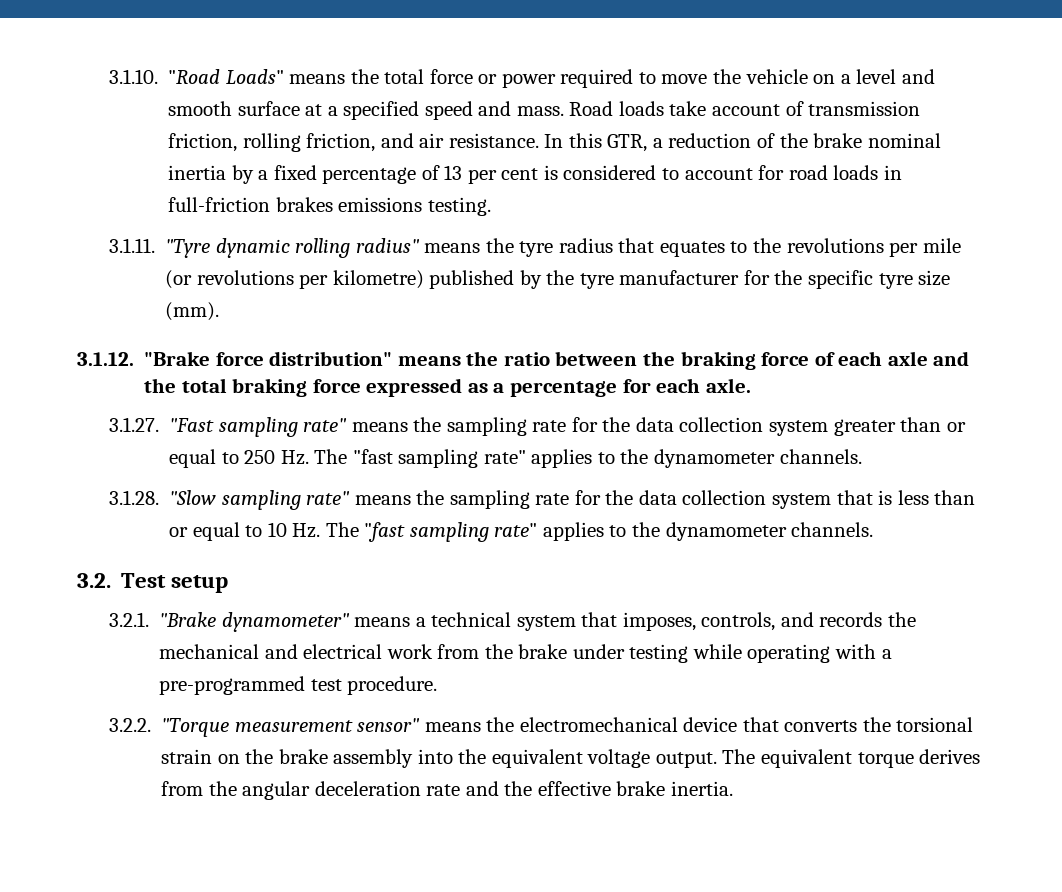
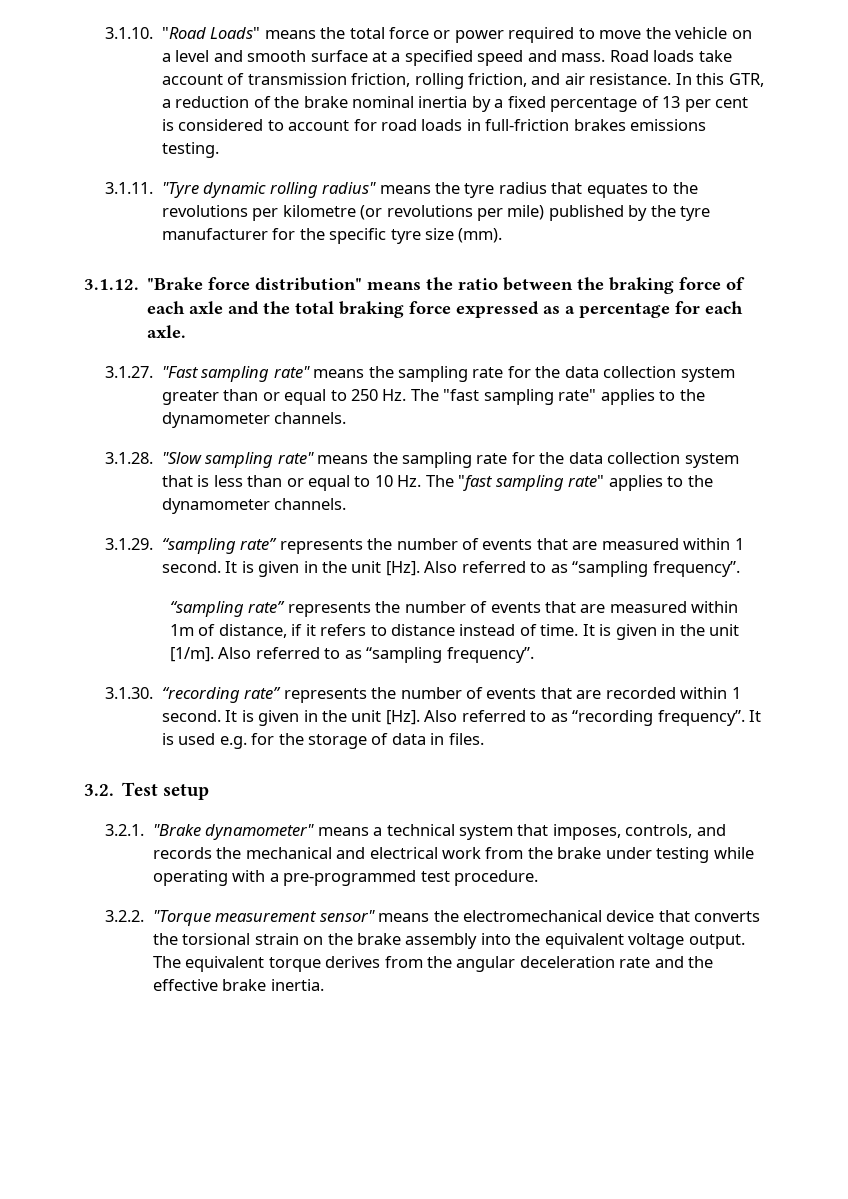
- 3.1.11. "Tyre dynamic rolling radius" means the tyre radius that equates to the revolutions per mile (or revolutions per kilometre) published by the tyre manufacturer for the specific tyre size (mm).
+ 3.1.11. "Tyre dynamic rolling radius" means the tyre radius that equates to the revolutions per kilometre (or revolutions per mile) published by the tyre manufacturer for the specific tyre size (mm).
+ 3.1.29. “sampling rate” represents the number of events that are measured within 1 second. It is given in the unit [Hz]. Also referred to as “sampling frequency”.
+ “sampling rate” represents the number of events that are measured within 1m of distance, if it refers to distance instead of time. It is given in the unit [1/m]. Also referred to as “sampling frequency”.
+ 3.1.30. “recording rate” represents the number of events that are recorded within 1 second. It is given in the unit [Hz]. Also referred to as “recording frequency”. It is used e.g. for the storage of data in files.

